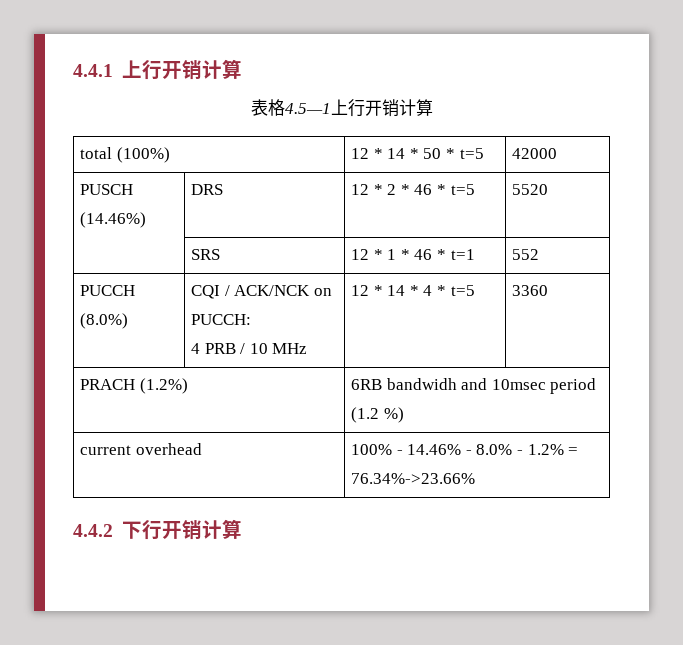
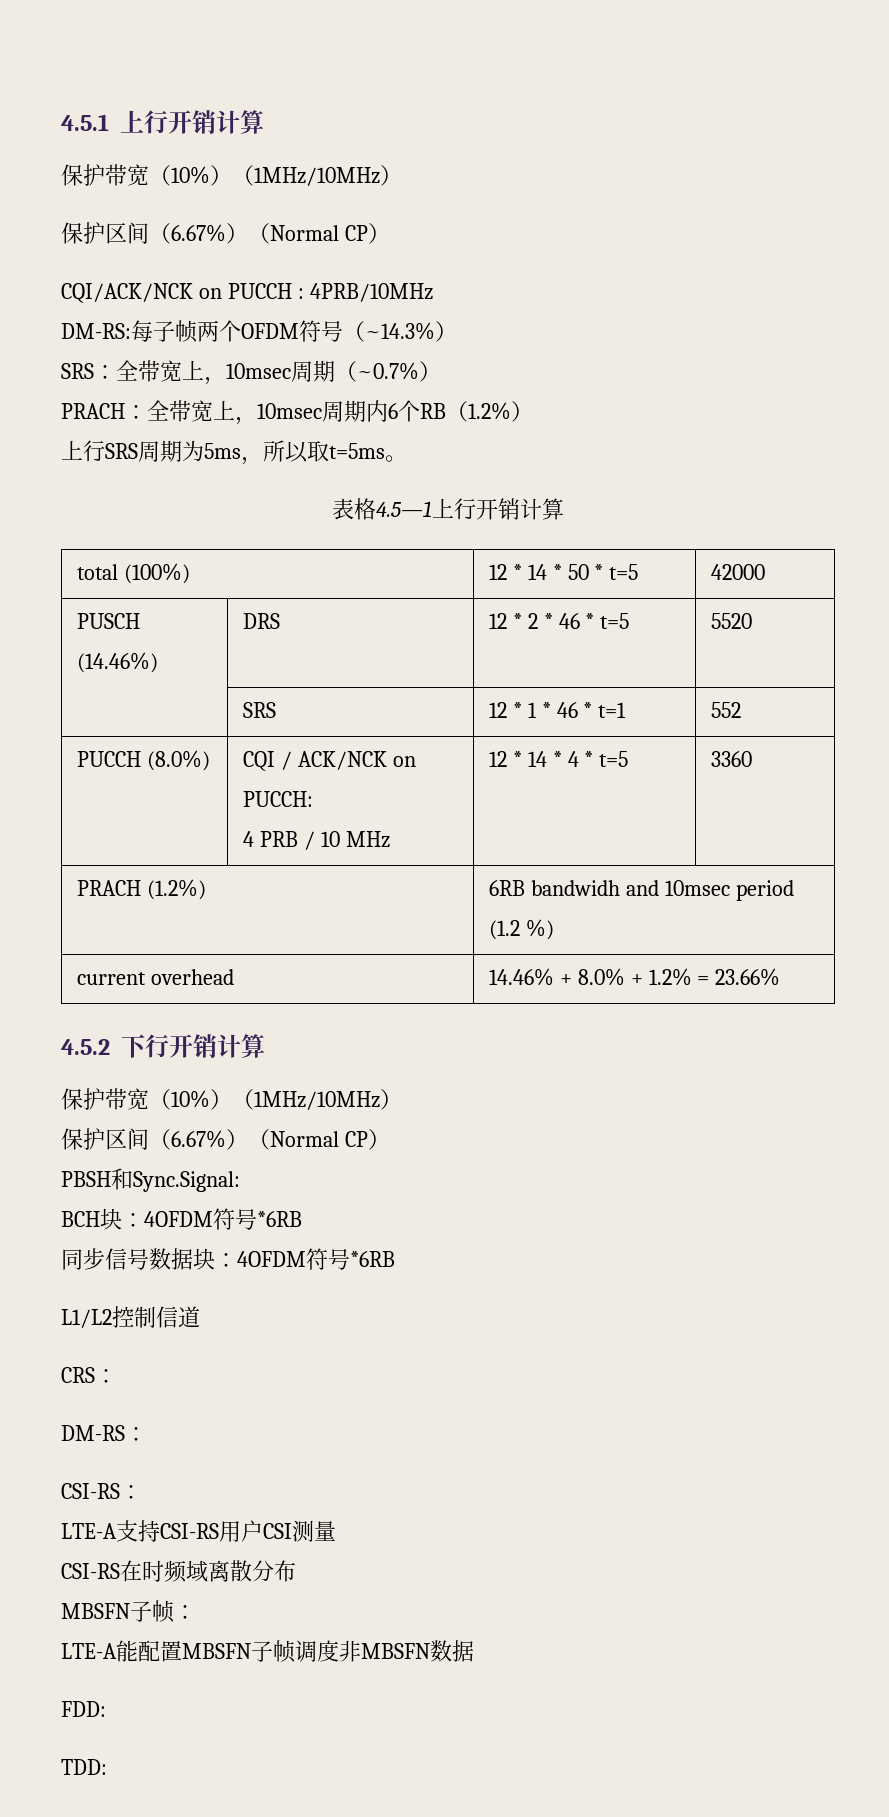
- 4.4.1上行开销计算
+ 4.5.1上行开销计算
+ 保护带宽（10%）（1MHz/10MHz）
+ 保护区间（6.67%）（Normal CP）
+ CQI/ACK/NCK on PUCCH : 4PRB/10MHz
+ DM-RS:每子帧两个OFDM符号（~14.3%）
+ SRS：全带宽上，10msec周期（~0.7%）
+ PRACH：全带宽上，10msec周期内6个RB（1.2%）
+ 上行SRS周期为5ms，所以取t=5ms。
- current overhead | 100% - 14.46% - 8.0% - 1.2% = 76.34%->23.66%
- 4.4.2下行开销计算
+ current overhead | 14.46% + 8.0% + 1.2% = 23.66%
+ 4.5.2下行开销计算
+ 保护带宽（10%）（1MHz/10MHz）
+ 保护区间（6.67%）（Normal CP）
+ PBSH和Sync.Signal:
+ BCH块：4OFDM符号*6RB
+ 同步信号数据块：4OFDM符号*6RB
+ L1/L2控制信道
+ CRS：
+ DM-RS：
+ CSI-RS：
+ LTE-A支持CSI-RS用户CSI测量
+ CSI-RS在时频域离散分布
+ MBSFN子帧：
+ LTE-A能配置MBSFN子帧调度非MBSFN数据
+ FDD:
+ TDD:

